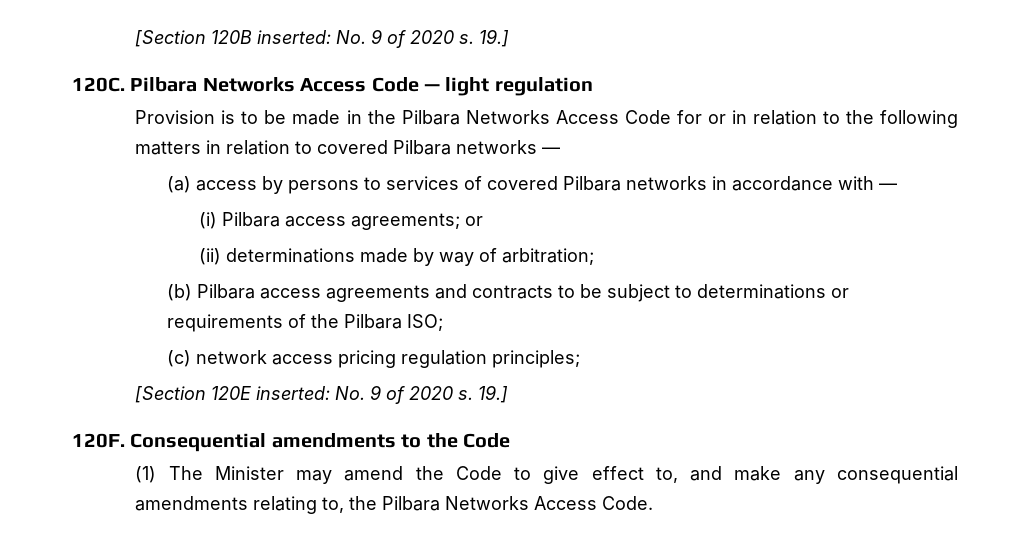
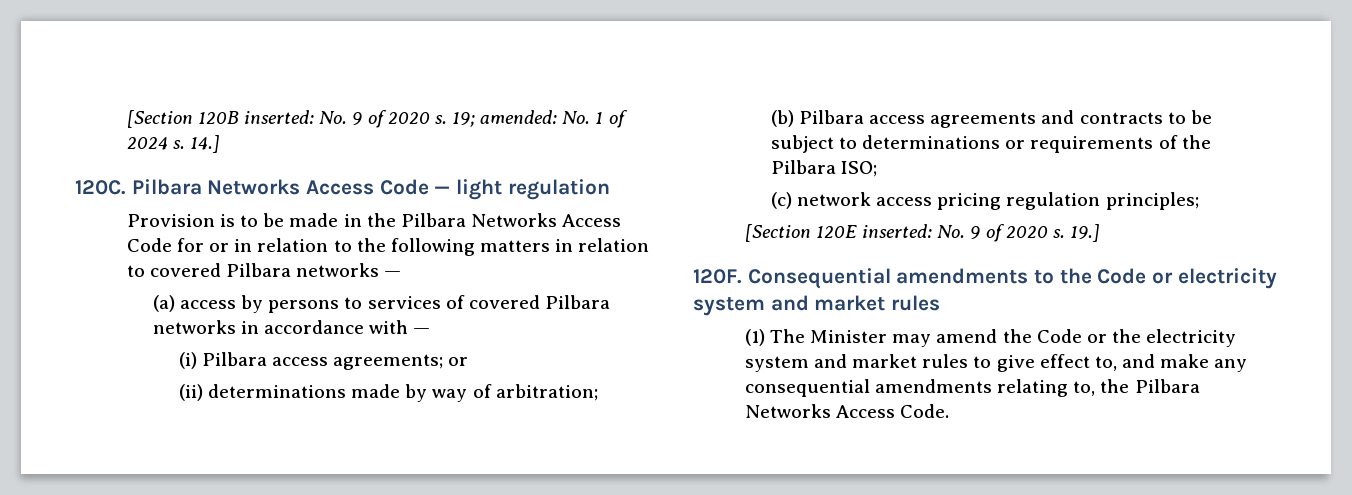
- [Section 120B inserted: No. 9 of 2020 s. 19.]
+ [Section 120B inserted: No. 9 of 2020 s. 19; amended: No. 1 of 2024 s. 14.]
- Consequential amendments to the Code
+ Consequential amendments to the Code or electricity system and market rules
- (1) The Minister may amend the Code to give effect to, and make any consequential amendments relating to, the Pilbara Networks Access Code.
+ (1) The Minister may amend the Code or the electricity system and market rules to give effect to, and make any consequential amendments relating to, the Pilbara Networks Access Code.

